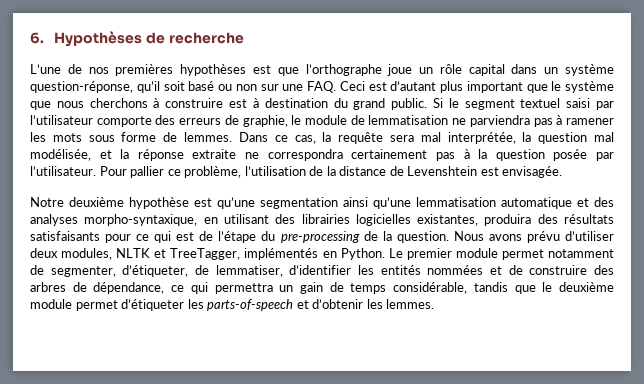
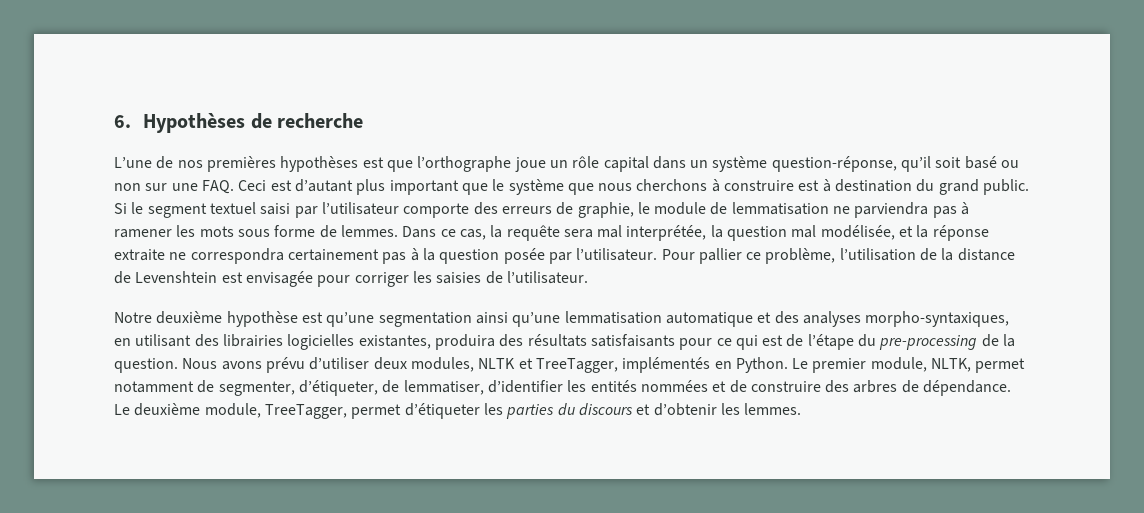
- Pour pallier ce problème, l’utilisation de la distance de Levenshtein est envisagée.
+ Pour pallier ce problème, l’utilisation de la distance de Levenshtein est envisagée pour corriger les saisies de l’utilisateur.
- Notre deuxième hypothèse est qu’une segmentation ainsi qu’une lemmatisation automatique et des analyses morpho-syntaxique, en utilisant des librairies logicielles existantes, produira des résultats satisfaisants pour ce qui est de l’étape du pre-processing de la question.
+ Notre deuxième hypothèse est qu’une segmentation ainsi qu’une lemmatisation automatique et des analyses morpho-syntaxiques, en utilisant des librairies logicielles existantes, produira des résultats satisfaisants pour ce qui est de l’étape du pre-processing de la question.
- Le premier module permet notamment de segmenter, d’étiqueter, de lemmatiser, d’identifier les entités nommées et de construire des arbres de dépendance, ce qui permettra un gain de temps considérable, tandis que le deuxième module permet d’étiqueter les parts-of-speech et d’obtenir les lemmes.
+ Le premier module, NLTK, permet notamment de segmenter, d’étiqueter, de lemmatiser, d’identifier les entités nommées et de construire des arbres de dépendance. Le deuxième module, TreeTagger, permet d’étiqueter les parties du discours et d’obtenir les lemmes.

